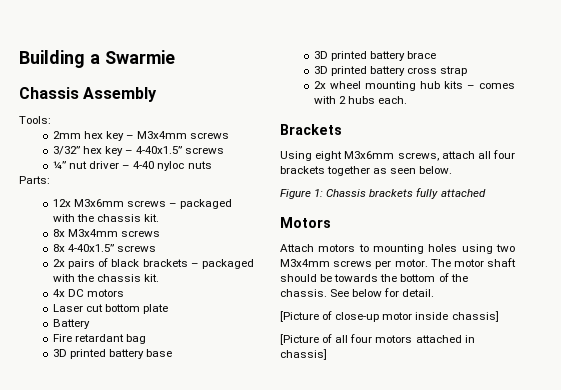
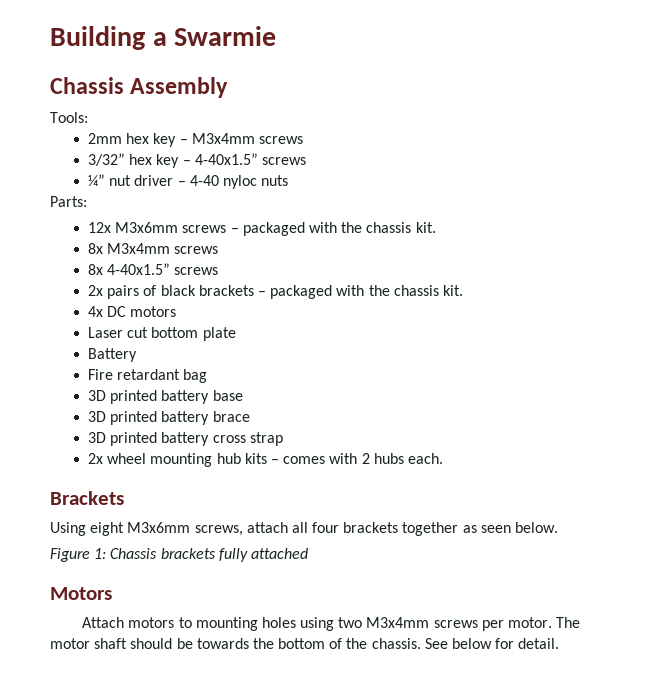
- [Picture of close-up motor inside chassis]
- [Picture of all four motors attached in chassis]

